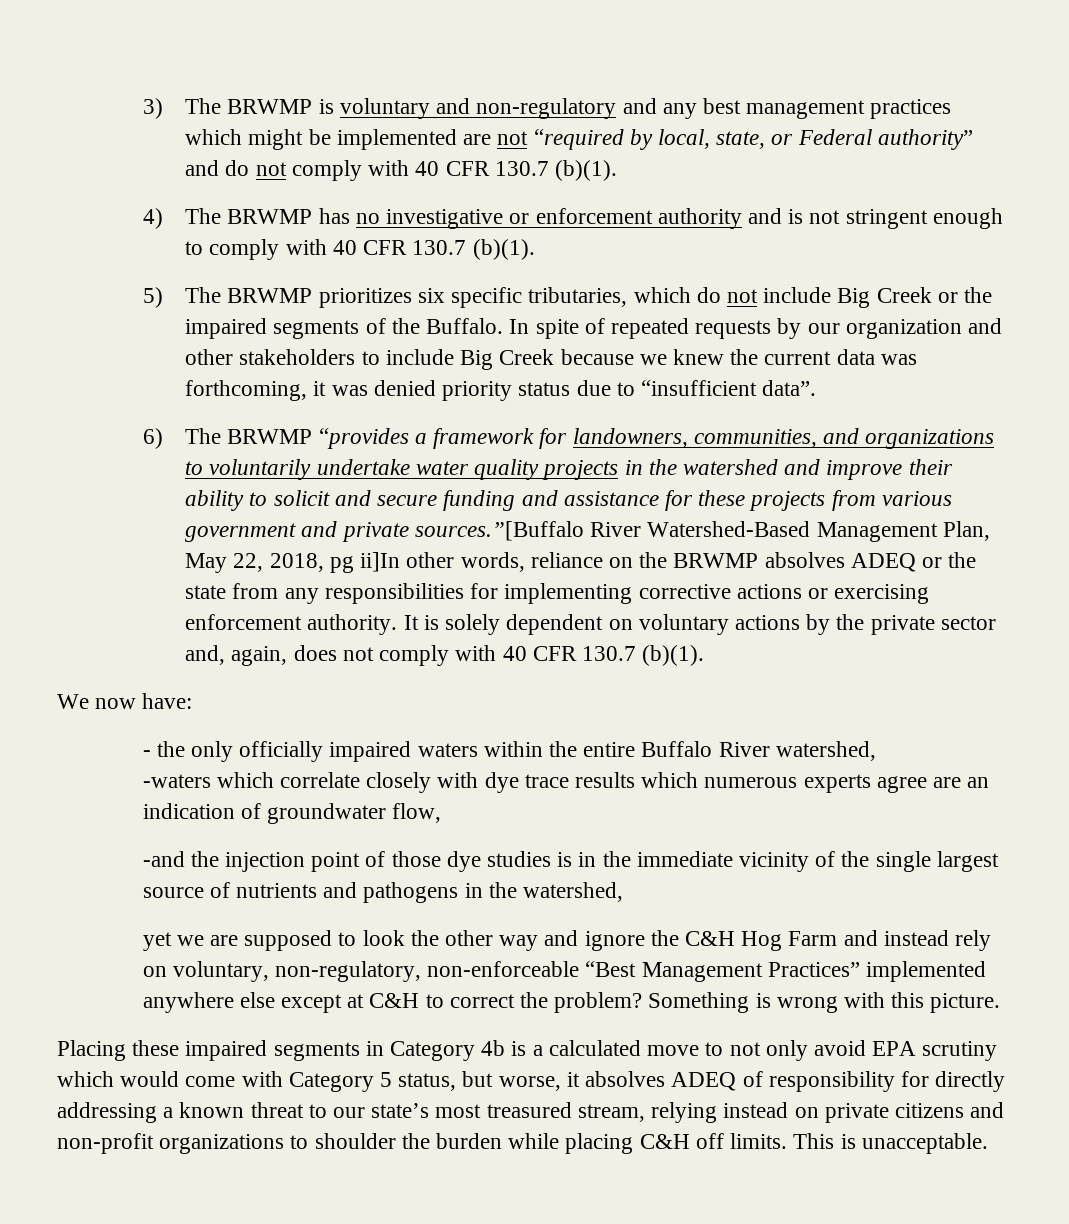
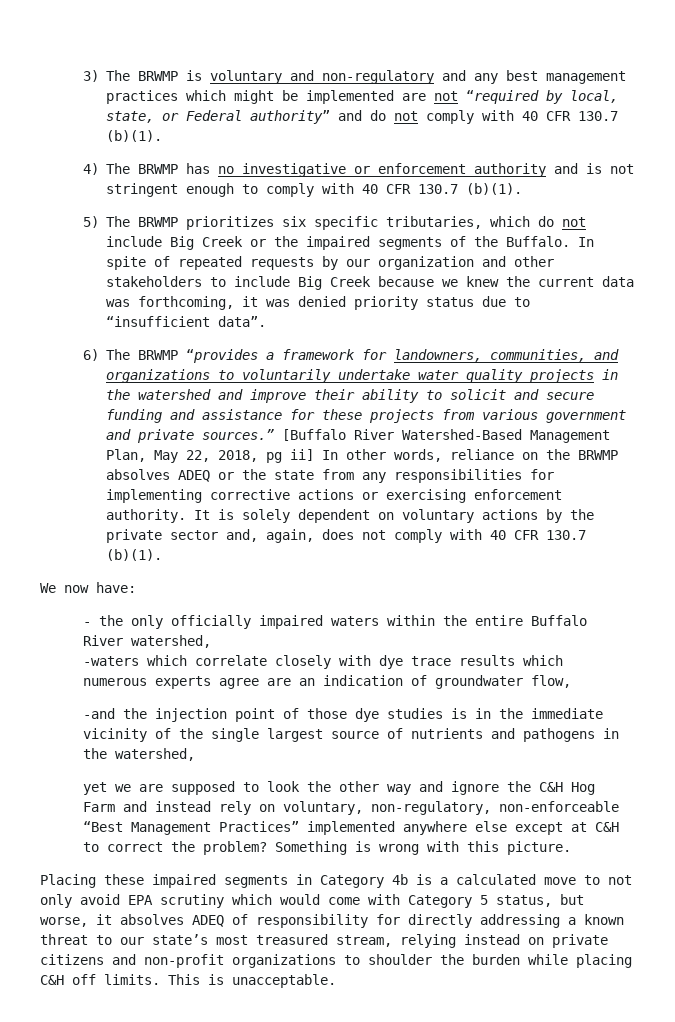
- 6) The BRWMP “provides a framework for landowners, communities, and organizations to voluntarily undertake water quality projects in the watershed and improve their ability to solicit and secure funding and assistance for these projects from various government and private sources.”[Buffalo River Watershed-Based Management Plan, May 22, 2018, pg ii]In other words, reliance on the BRWMP absolves ADEQ or the state from any responsibilities for implementing corrective actions or exercising enforcement authority.
+ 6) The BRWMP “provides a framework for landowners, communities, and organizations to voluntarily undertake water quality projects in the watershed and improve their ability to solicit and secure funding and assistance for these projects from various government and private sources.” [Buffalo River Watershed-Based Management Plan, May 22, 2018, pg ii] In other words, reliance on the BRWMP absolves ADEQ or the state from any responsibilities for implementing corrective actions or exercising enforcement authority.

